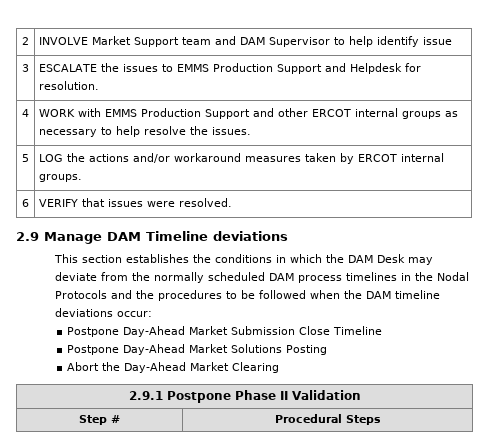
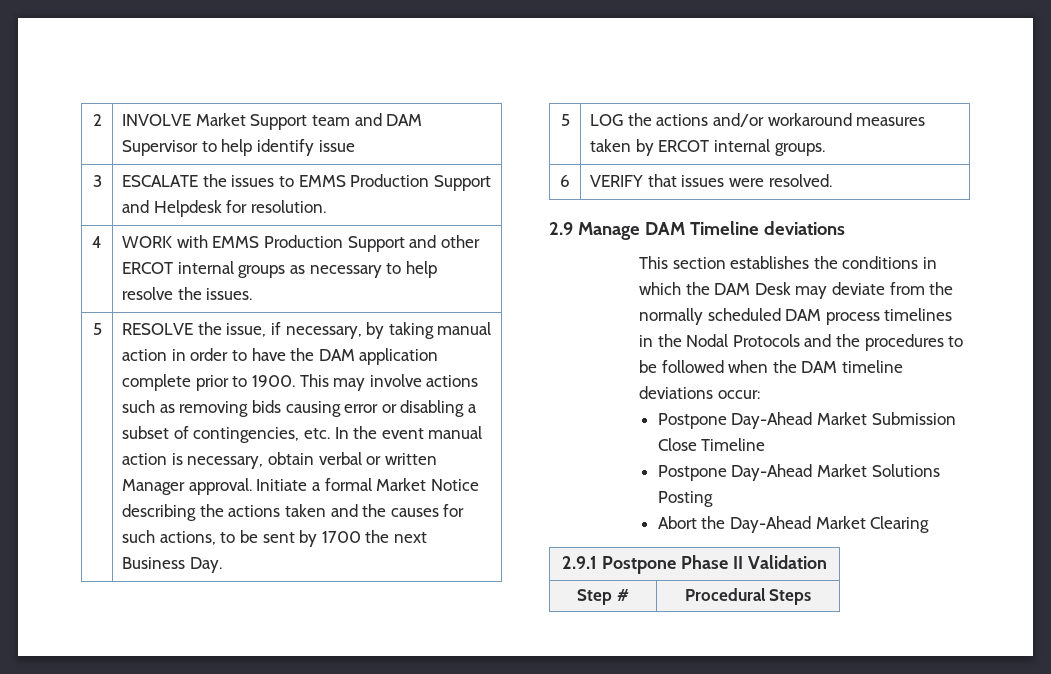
+ 5 | RESOLVE the issue, if necessary, by taking manual action in order to have the DAM application complete prior to 1900. This may involve actions such as removing bids causing error or disabling a subset of contingencies, etc. In the event manual action is necessary, obtain verbal or written Manager approval. Initiate a formal Market Notice describing the actions taken and the causes for such actions, to be sent by 1700 the next Business Day.

